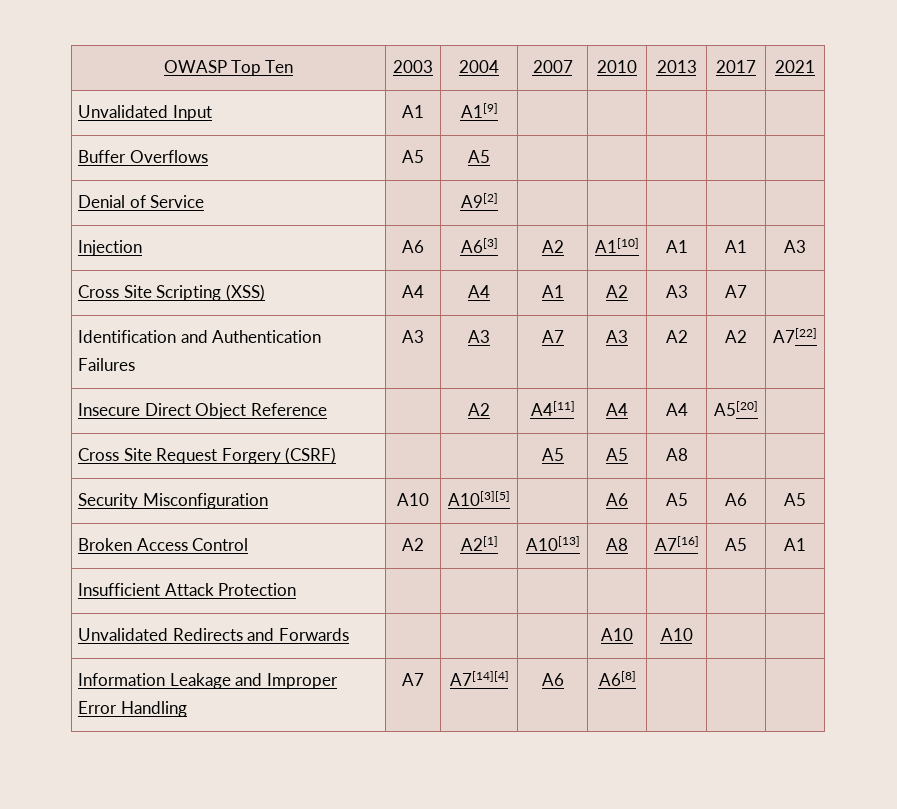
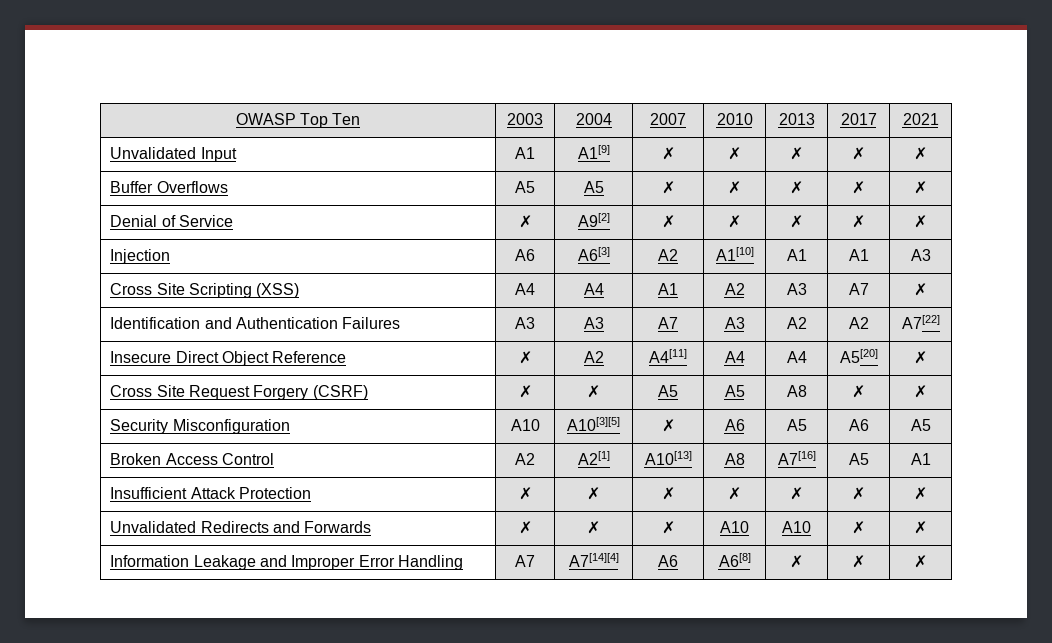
- Unvalidated Input | A1 | A1[9] | | | | |
+ Unvalidated Input | A1 | A1[9] | ✗ | ✗ | ✗ | ✗ | ✗
- Buffer Overflows | A5 | A5 | | | | |
+ Buffer Overflows | A5 | A5 | ✗ | ✗ | ✗ | ✗ | ✗
- Denial of Service | | A9[2] | | | | |
+ Denial of Service | ✗ | A9[2] | ✗ | ✗ | ✗ | ✗ | ✗
- Cross Site Scripting (XSS) | A4 | A4 | A1 | A2 | A3 | A7 |
+ Cross Site Scripting (XSS) | A4 | A4 | A1 | A2 | A3 | A7 | ✗
- Insecure Direct Object Reference | | A2 | A4[11] | A4 | A4 | A5[20] |
+ Insecure Direct Object Reference | ✗ | A2 | A4[11] | A4 | A4 | A5[20] | ✗
- Cross Site Request Forgery (CSRF) | | | A5 | A5 | A8 | |
+ Cross Site Request Forgery (CSRF) | ✗ | ✗ | A5 | A5 | A8 | ✗ | ✗
- Security Misconfiguration | A10 | A10[3][5] | | A6 | A5 | A6 | A5
+ Security Misconfiguration | A10 | A10[3][5] | ✗ | A6 | A5 | A6 | A5
- Insufficient Attack Protection | | | | | | |
+ Insufficient Attack Protection | ✗ | ✗ | ✗ | ✗ | ✗ | ✗ | ✗
- Unvalidated Redirects and Forwards | | | | A10 | A10 | |
+ Unvalidated Redirects and Forwards | ✗ | ✗ | ✗ | A10 | A10 | ✗ | ✗
- Information Leakage and Improper Error Handling | A7 | A7[14][4] | A6 | A6[8] | | |
+ Information Leakage and Improper Error Handling | A7 | A7[14][4] | A6 | A6[8] | ✗ | ✗ | ✗

